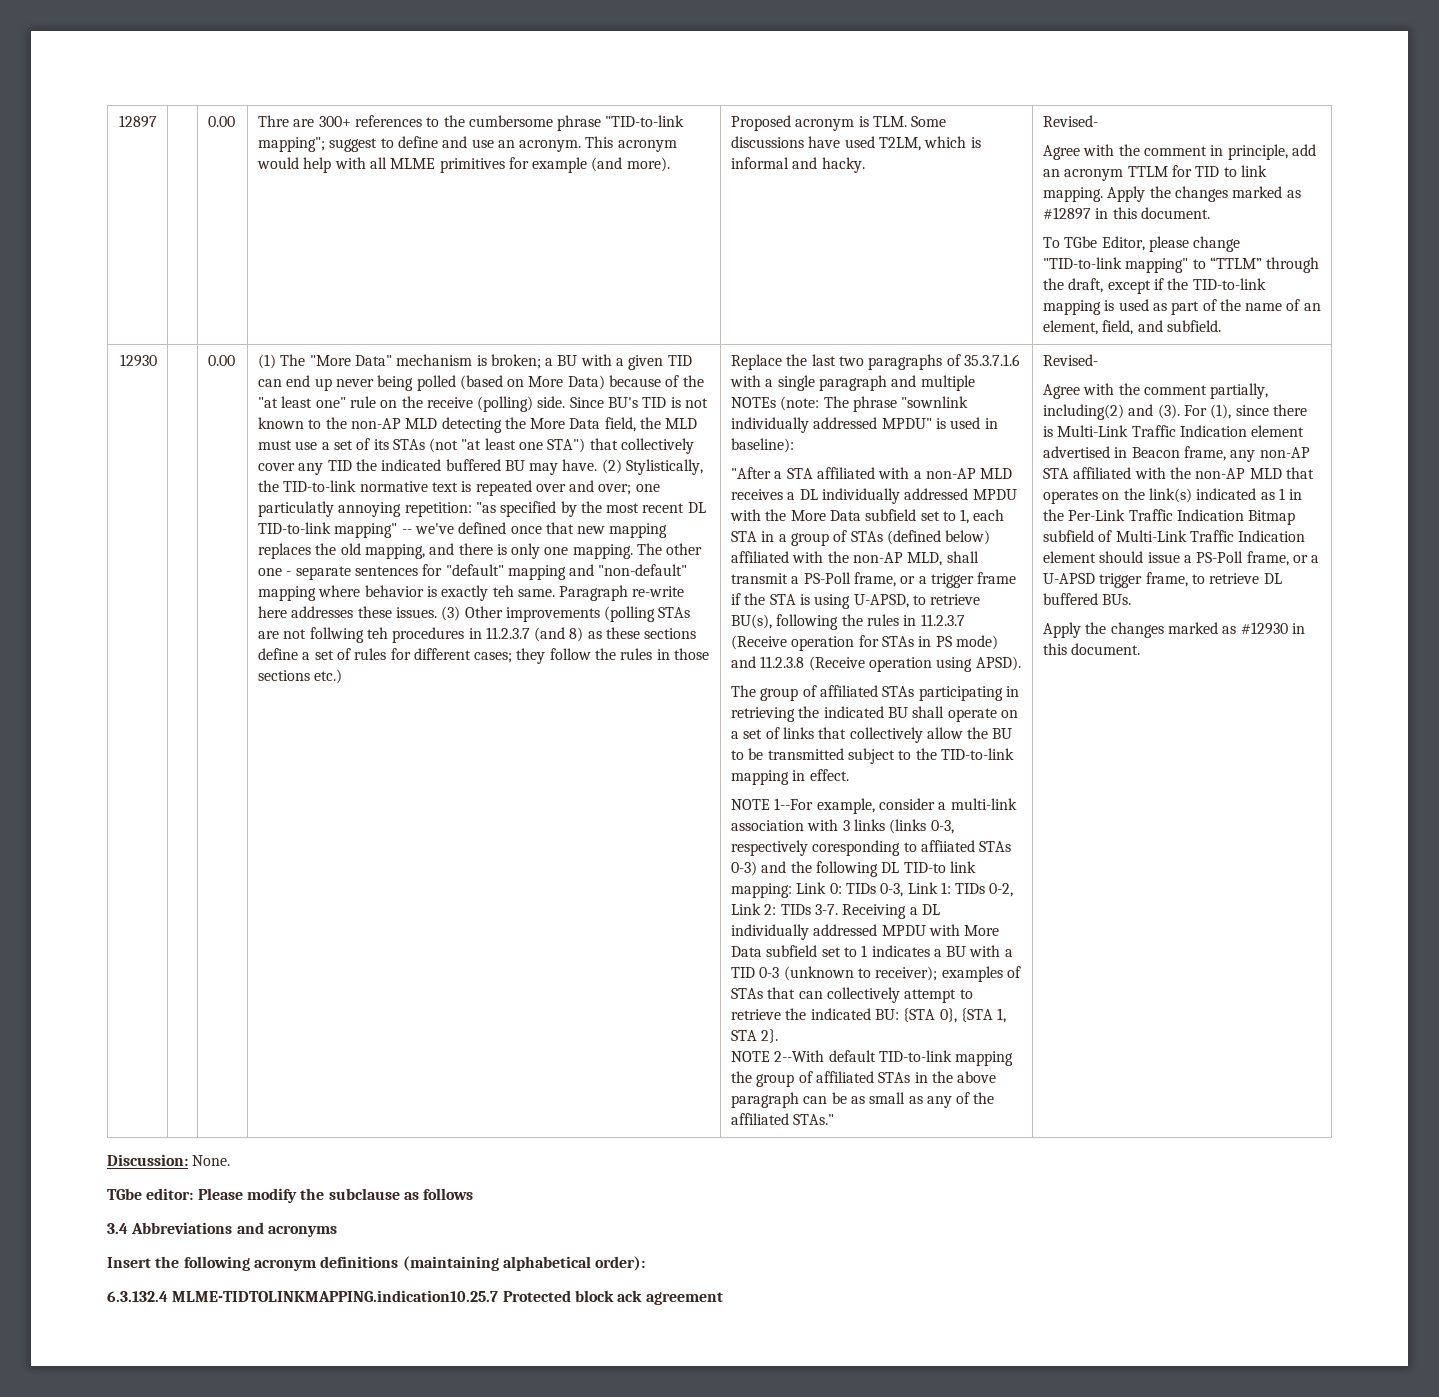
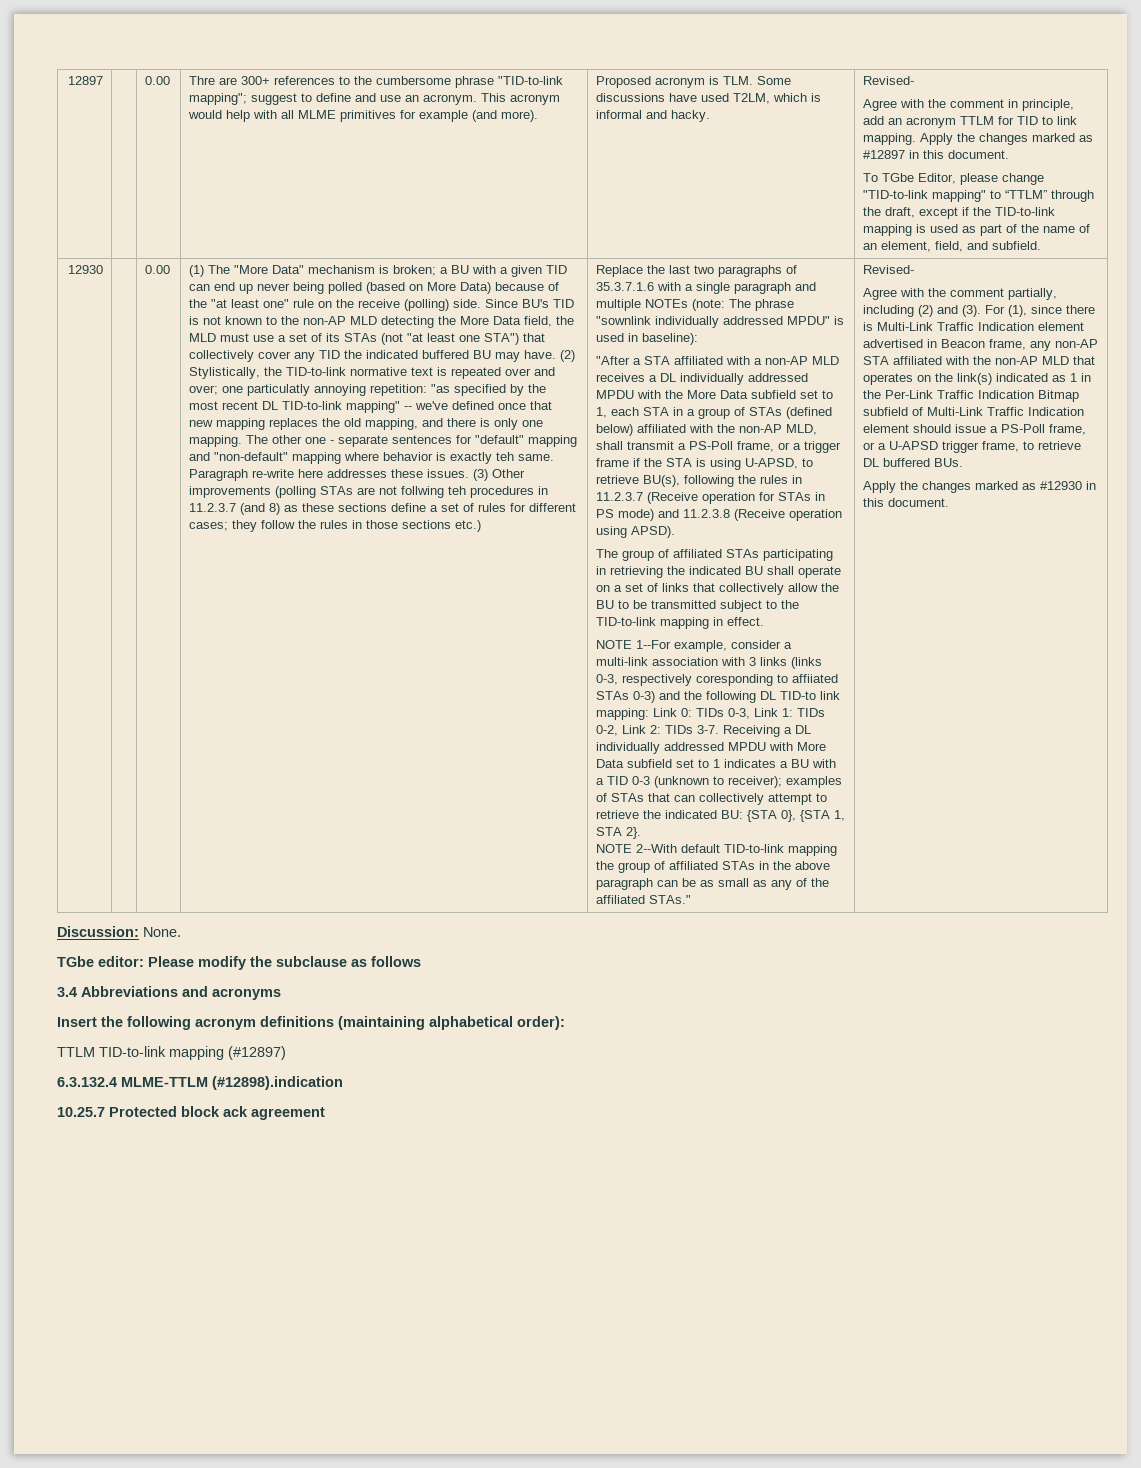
- Agree with the comment partially, including(2) and (3).
+ Agree with the comment partially, including (2) and (3).
- 6.3.132.4 MLME-TIDTOLINKMAPPING.indication10.25.7 Protected block ack agreement
+ TTLM TID-to-link mapping (#12897)
+ 6.3.132.4 MLME-TTLM (#12898).indication
+ 10.25.7 Protected block ack agreement

